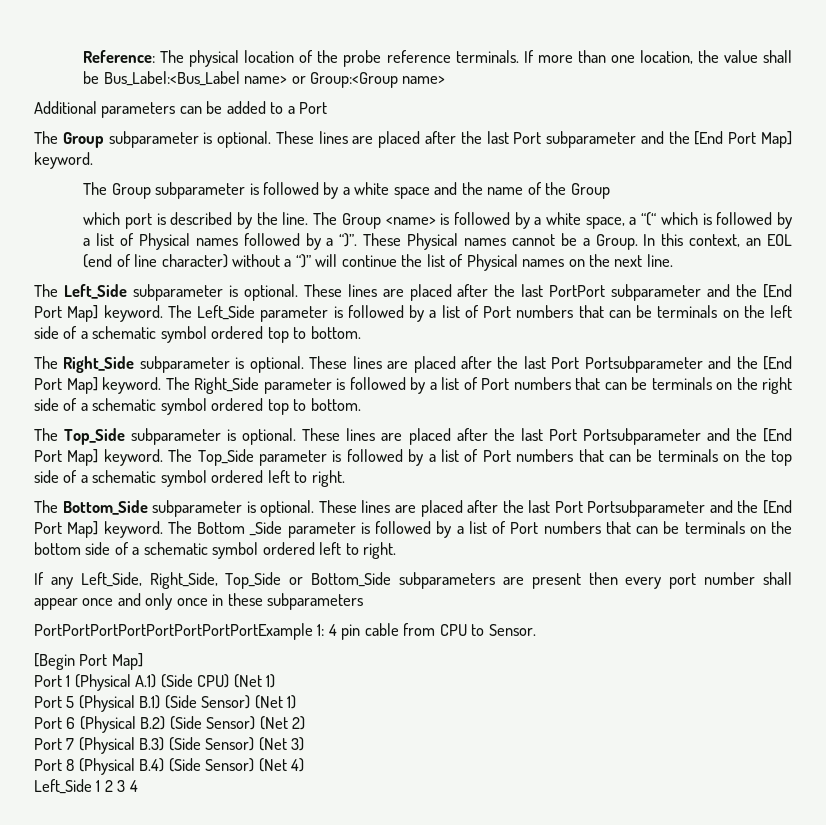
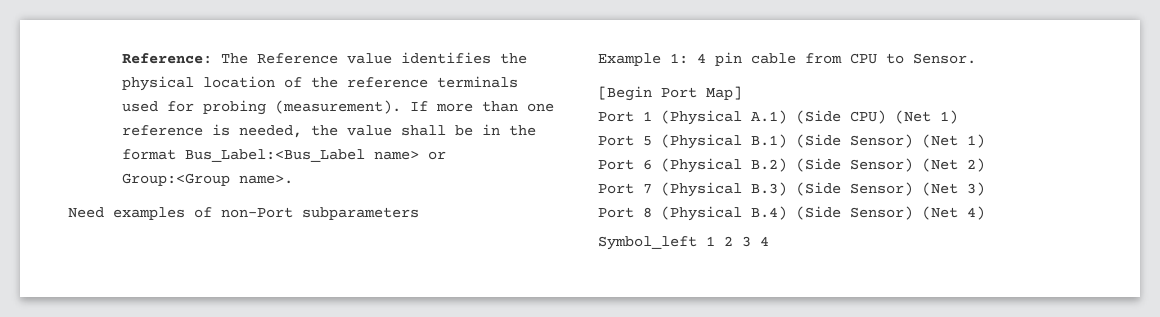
- Reference: The physical location of the probe reference terminals.
+ Reference: The Reference value identifies the physical location of the reference terminals used for probing (measurement).
- If more than one location, the value shall be Bus_Label:<Bus_Label name> or Group:<Group name>
- Additional parameters can be added to a Port
- The Group subparameter is optional. These lines are placed after the last Port subparameter and the [End Port Map] keyword.
- The Group subparameter is followed by a white space and the name of the Group
- which port is described by the line. The Group <name> is followed by a white space, a “(“ which is followed by a list of Physical names followed by a “)”. These Physical names cannot be a Group. In this context, an EOL (end of line character) without a “)” will continue the list of Physical names on the next line.
- The Left_Side subparameter is optional. These lines are placed after the last PortPort subparameter and the [End Port Map] keyword. The Left_Side parameter is followed by a list of Port numbers that can be terminals on the left side of a schematic symbol ordered top to bottom.
- The Right_Side subparameter is optional. These lines are placed after the last Port Portsubparameter and the [End Port Map] keyword. The Right_Side parameter is followed by a list of Port numbers that can be terminals on the right side of a schematic symbol ordered top to bottom.
- The Top_Side subparameter is optional. These lines are placed after the last Port Portsubparameter and the [End Port Map] keyword. The Top_Side parameter is followed by a list of Port numbers that can be terminals on the top side of a schematic symbol ordered left to right.
- The Bottom_Side subparameter is optional. These lines are placed after the last Port Portsubparameter and the [End Port Map] keyword. The Bottom _Side parameter is followed by a list of Port numbers that can be terminals on the bottom side of a schematic symbol ordered left to right.
- If any Left_Side, Right_Side, Top_Side or Bottom_Side subparameters are present then every port number shall appear once and only once in these subparameters
+ If more than one reference is needed, the value shall be in the format Bus_Label:<Bus_Label name> or Group:<Group name>.
+ Need examples of non-Port subparameters
- PortPortPortPortPortPortPortPortExample 1: 4 pin cable from CPU to Sensor.
+ Example 1: 4 pin cable from CPU to Sensor.
- Left_Side 1 2 3 4
+ Symbol_left 1 2 3 4

